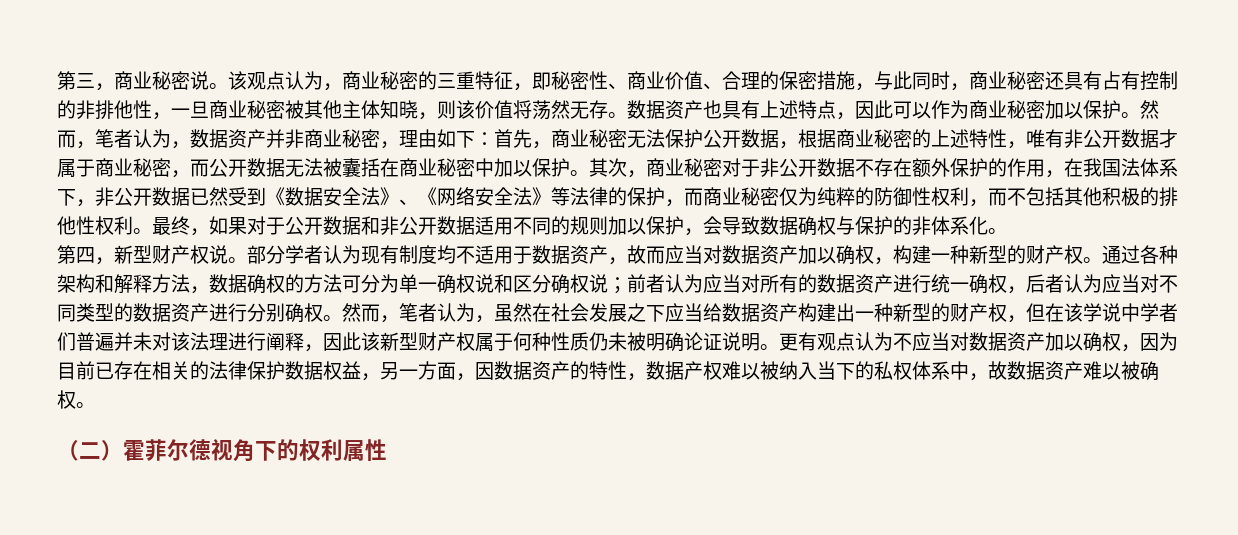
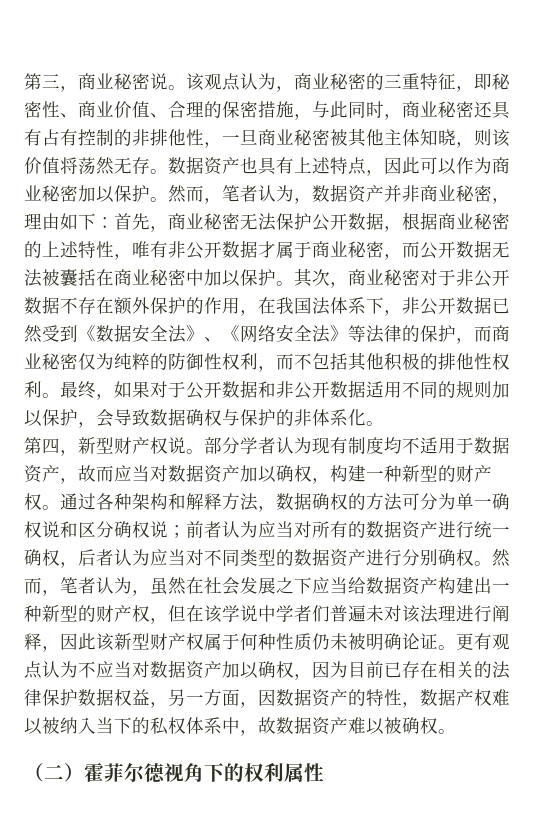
- 然而，笔者认为，虽然在社会发展之下应当给数据资产构建出一种新型的财产权，但在该学说中学者们普遍并未对该法理进行阐释，因此该新型财产权属于何种性质仍未被明确论证说明。
+ 然而，笔者认为，虽然在社会发展之下应当给数据资产构建出一种新型的财产权，但在该学说中学者们普遍未对该法理进行阐释，因此该新型财产权属于何种性质仍未被明确论证。

